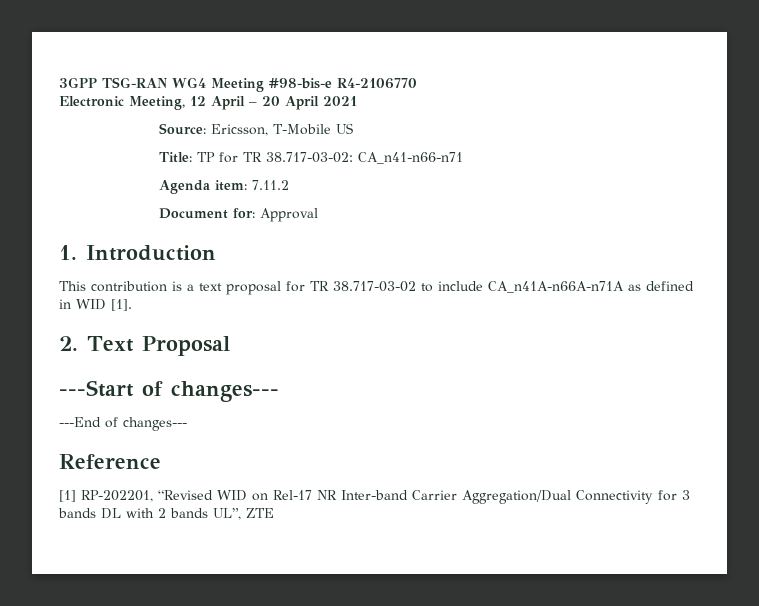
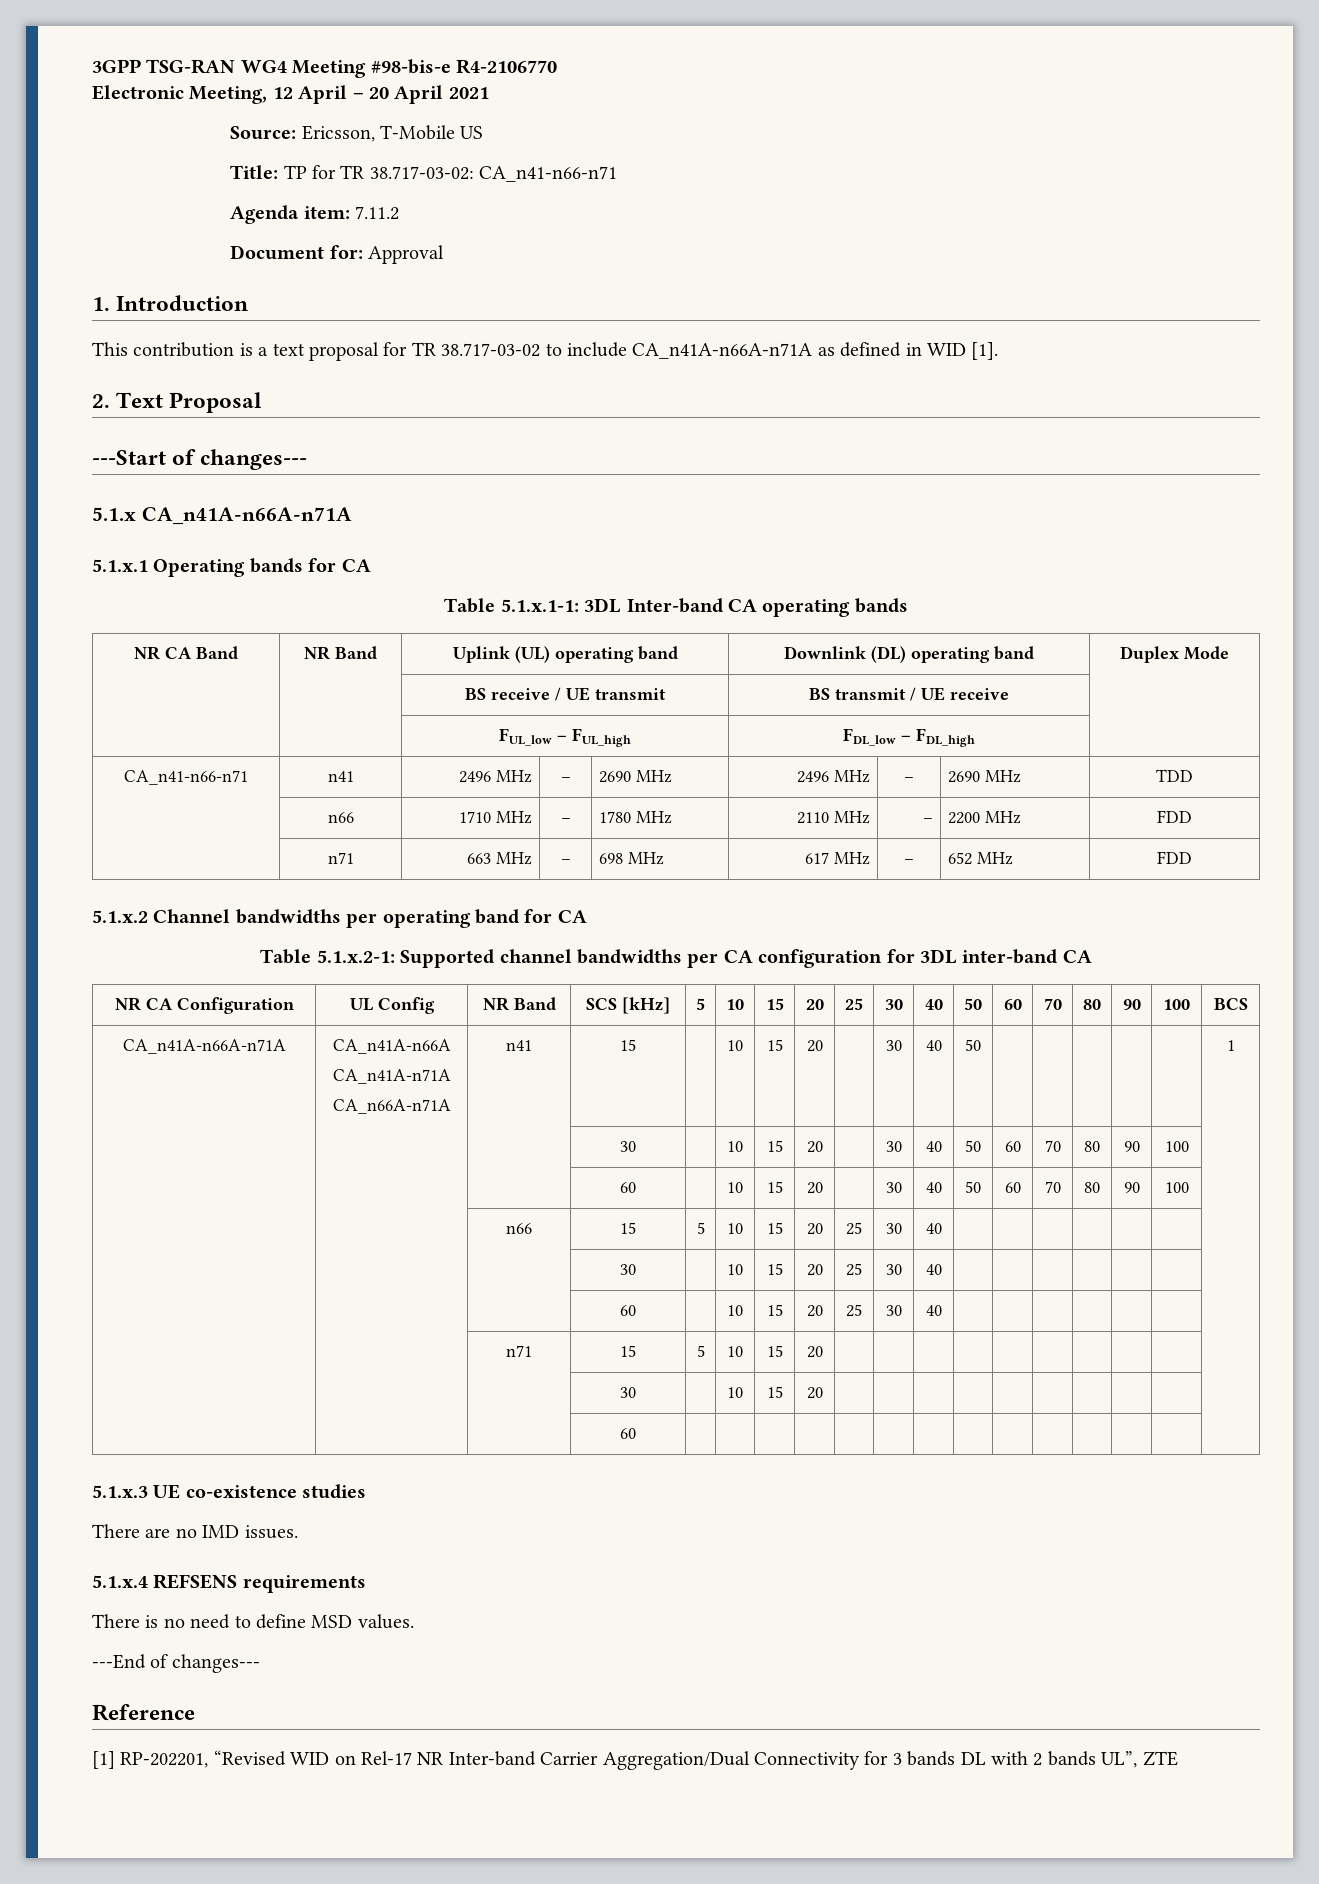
+ 5.1.x CA_n41A-n66A-n71A
+ 5.1.x.1 Operating bands for CA
+ Table 5.1.x.1-1: 3DL Inter-band CA operating bands
+ NR CA Band | NR Band | Uplink (UL) operating band | Downlink (DL) operating band | Duplex Mode
+ | | BS receive / UE transmit | BS transmit / UE receive |
+ | | FUL_low – FUL_high | FDL_low – FDL_high |
+ CA_n41-n66-n71 | n41 | 2496 MHz | – | 2690 MHz | 2496 MHz | – | 2690 MHz | TDD
+ | n66 | 1710 MHz | – | 1780 MHz | 2110 MHz | – | 2200 MHz | FDD
+ | n71 | 663 MHz | – | 698 MHz | 617 MHz | – | 652 MHz | FDD
+ 5.1.x.2 Channel bandwidths per operating band for CA
+ Table 5.1.x.2-1: Supported channel bandwidths per CA configuration for 3DL inter-band CA
+ NR CA Configuration | UL Config | NR Band | SCS [kHz] | 5 | 10 | 15 | 20 | 25 | 30 | 40 | 50 | 60 | 70 | 80 | 90 | 100 | BCS
+ CA_n41A-n66A-n71A | CA_n41A-n66A
+ CA_n41A-n71A
+ CA_n66A-n71A | n41 | 15 | | 10 | 15 | 20 | | 30 | 40 | 50 | | | | | | 1
+ | | | 30 | | 10 | 15 | 20 | | 30 | 40 | 50 | 60 | 70 | 80 | 90 | 100 |
+ | | | 60 | | 10 | 15 | 20 | | 30 | 40 | 50 | 60 | 70 | 80 | 90 | 100 |
+ | | n66 | 15 | 5 | 10 | 15 | 20 | 25 | 30 | 40 | | | | | | |
+ | | | 30 | | 10 | 15 | 20 | 25 | 30 | 40 | | | | | | |
+ | | | 60 | | 10 | 15 | 20 | 25 | 30 | 40 | | | | | | |
+ | | n71 | 15 | 5 | 10 | 15 | 20 | | | | | | | | | |
+ | | | 30 | | 10 | 15 | 20 | | | | | | | | | |
+ | | | 60 | | | | | | | | | | | | | |
+ 5.1.x.3 UE co-existence studies
+ There are no IMD issues.
+ 5.1.x.4 REFSENS requirements
+ There is no need to define MSD values.

